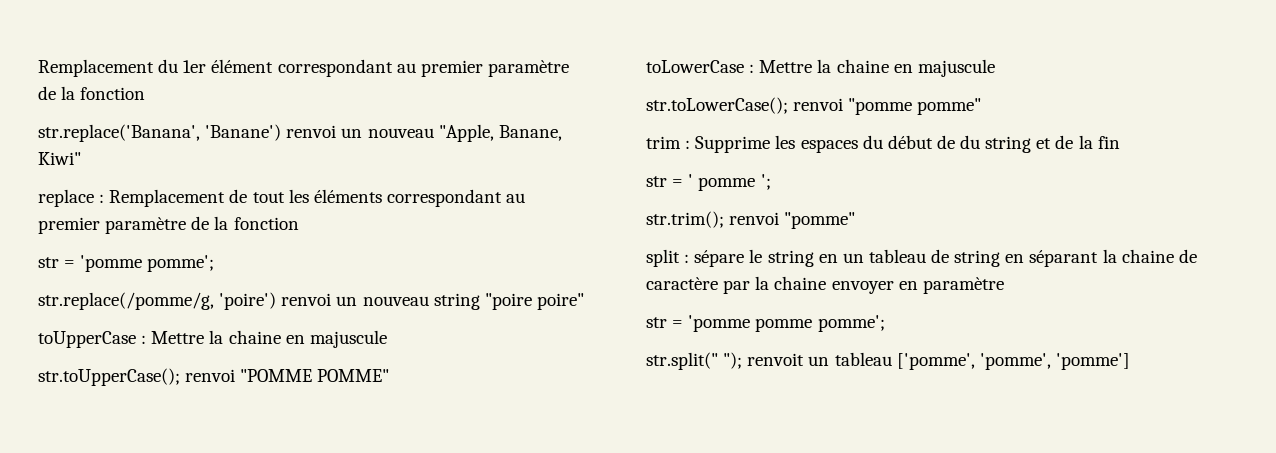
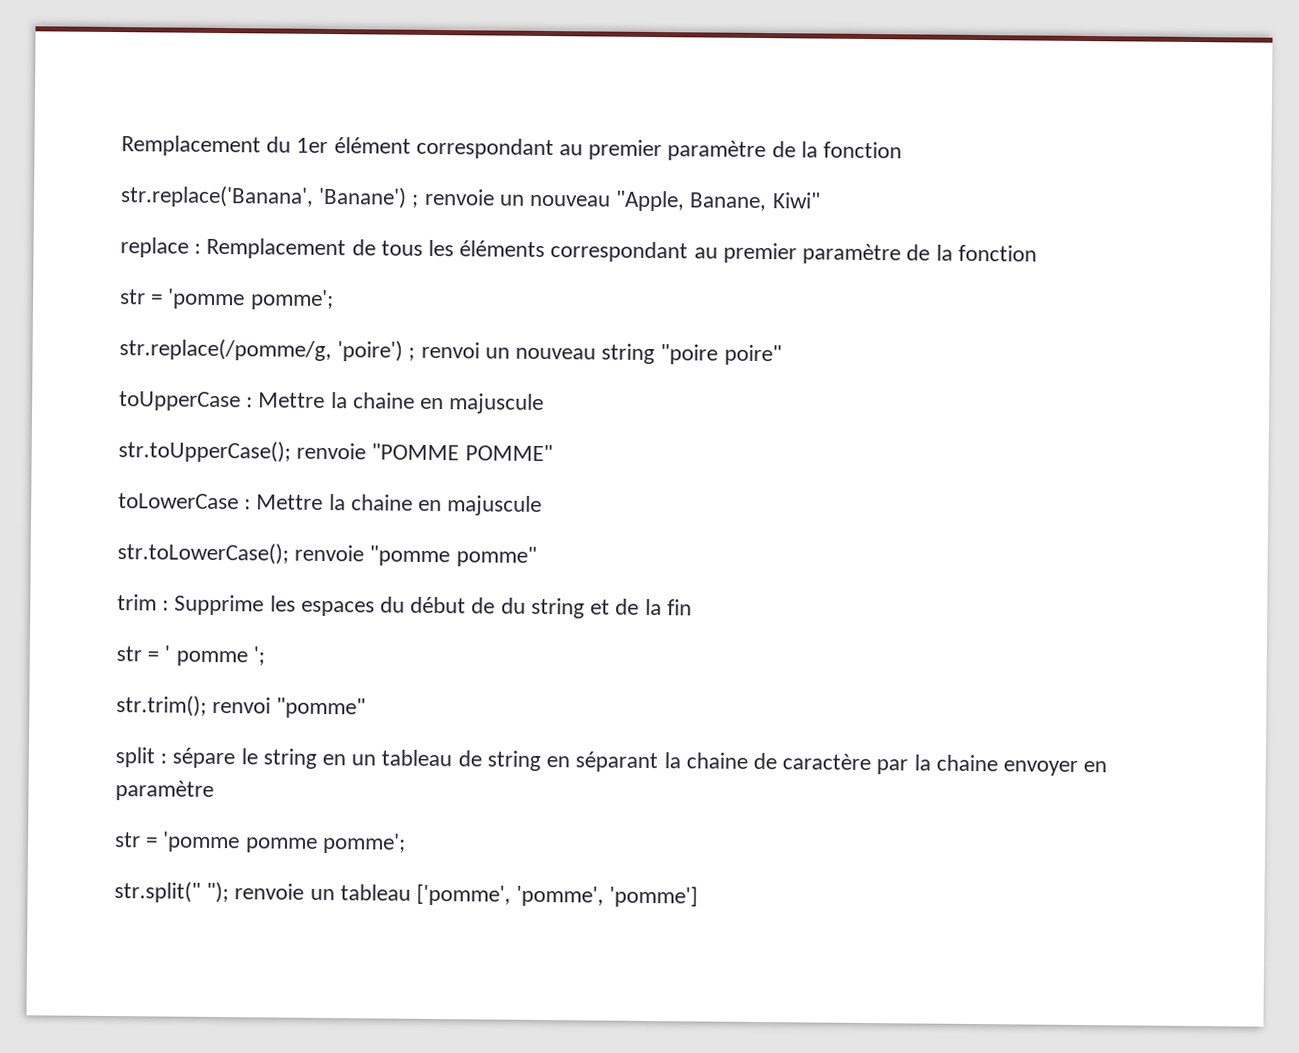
- str.replace('Banana', 'Banane') renvoi un nouveau "Apple, Banane, Kiwi"
+ str.replace('Banana', 'Banane') ; renvoie un nouveau "Apple, Banane, Kiwi"
- replace : Remplacement de tout les éléments correspondant au premier paramètre de la fonction
+ replace : Remplacement de tous les éléments correspondant au premier paramètre de la fonction
- str.replace(/pomme/g, 'poire') renvoi un nouveau string "poire poire"
+ str.replace(/pomme/g, 'poire') ; renvoi un nouveau string "poire poire"
- str.toUpperCase(); renvoi "POMME POMME"
+ str.toUpperCase(); renvoie "POMME POMME"
- str.toLowerCase(); renvoi "pomme pomme"
+ str.toLowerCase(); renvoie "pomme pomme"
- str.split(" "); renvoit un tableau ['pomme', 'pomme', 'pomme']
+ str.split(" "); renvoie un tableau ['pomme', 'pomme', 'pomme']

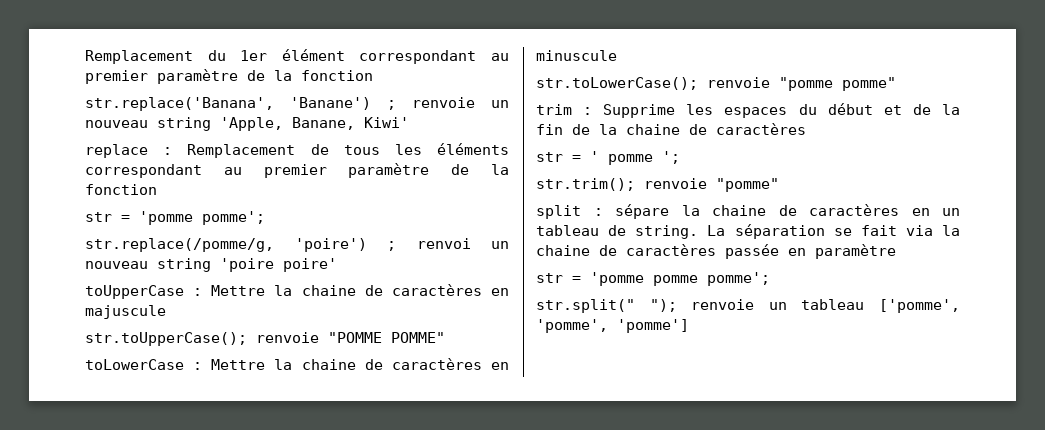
- str.replace('Banana', 'Banane') ; renvoie un nouveau "Apple, Banane, Kiwi"
+ str.replace('Banana', 'Banane') ; renvoie un nouveau string 'Apple, Banane, Kiwi'
- str.replace(/pomme/g, 'poire') ; renvoi un nouveau string "poire poire"
+ str.replace(/pomme/g, 'poire') ; renvoi un nouveau string 'poire poire'
- toUpperCase : Mettre la chaine en majuscule
+ toUpperCase : Mettre la chaine de caractères en majuscule
- toLowerCase : Mettre la chaine en majuscule
+ toLowerCase : Mettre la chaine de caractères en minuscule
- trim : Supprime les espaces du début de du string et de la fin
+ trim : Supprime les espaces du début et de la fin de la chaine de caractères
- str.trim(); renvoi "pomme"
+ str.trim(); renvoie "pomme"
- split : sépare le string en un tableau de string en séparant la chaine de caractère par la chaine envoyer en paramètre
+ split : sépare la chaine de caractères en un tableau de string. La séparation se fait via la chaine de caractères passée en paramètre

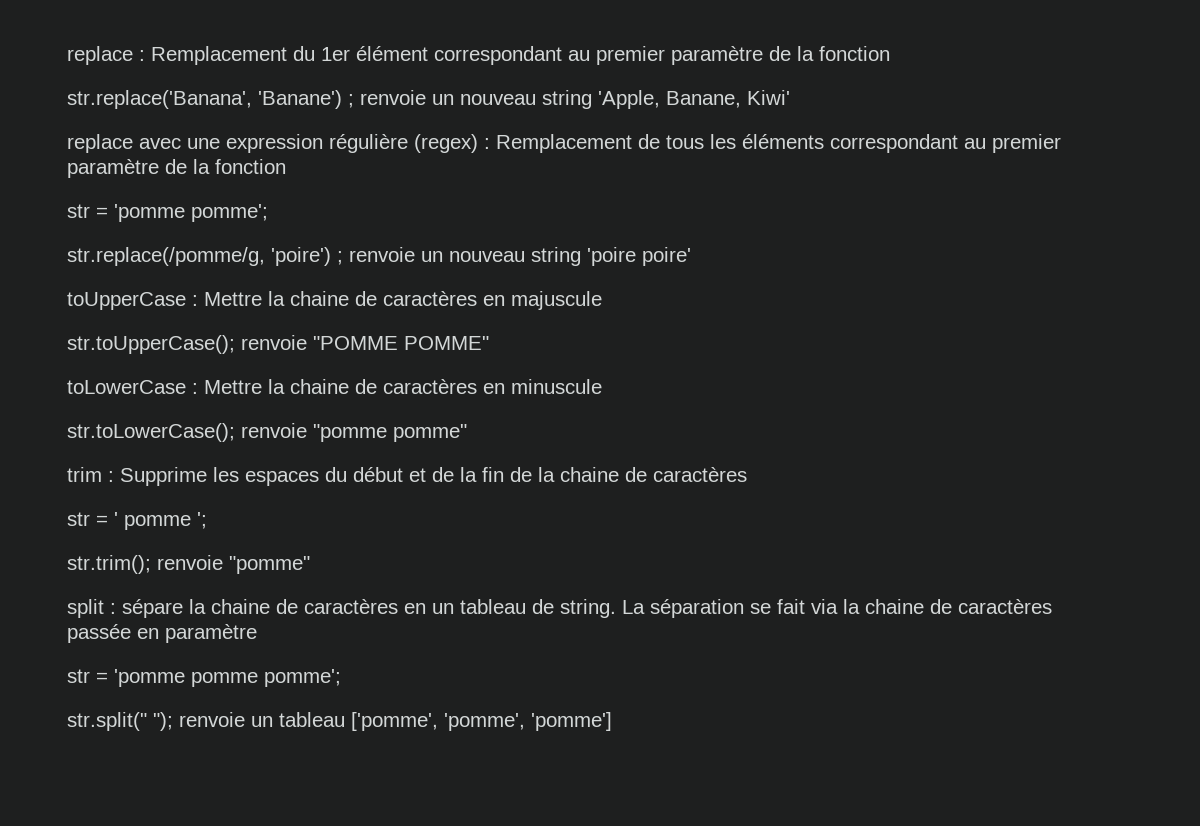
- Remplacement du 1er élément correspondant au premier paramètre de la fonction
+ replace : Remplacement du 1er élément correspondant au premier paramètre de la fonction
- replace : Remplacement de tous les éléments correspondant au premier paramètre de la fonction
+ replace avec une expression régulière (regex) : Remplacement de tous les éléments correspondant au premier paramètre de la fonction
- str.replace(/pomme/g, 'poire') ; renvoi un nouveau string 'poire poire'
+ str.replace(/pomme/g, 'poire') ; renvoie un nouveau string 'poire poire'

